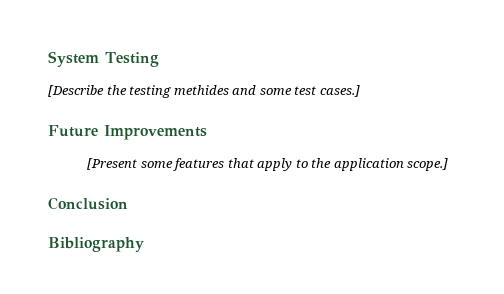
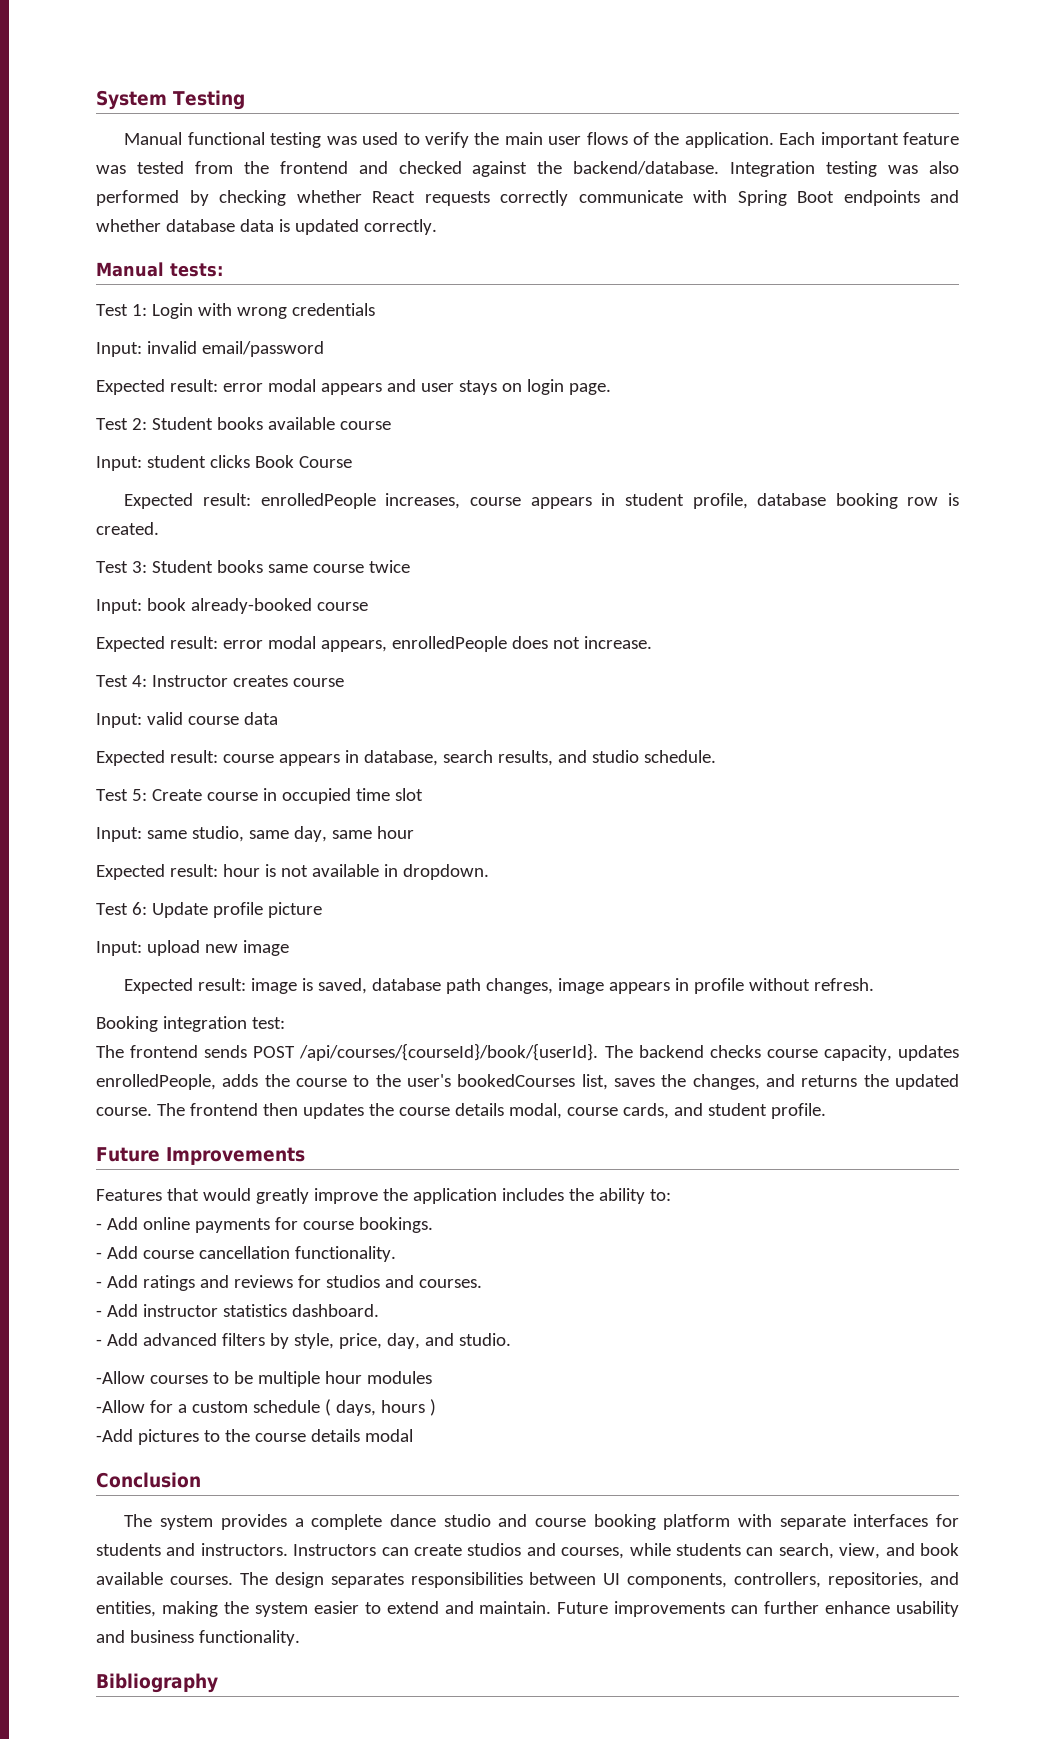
- [Describe the testing methides and some test cases.]
+ Manual functional testing was used to verify the main user flows of the application. Each important feature was tested from the frontend and checked against the backend/database. Integration testing was also performed by checking whether React requests correctly communicate with Spring Boot endpoints and whether database data is updated correctly.
+ Manual tests:
+ Test 1: Login with wrong credentials
+ Input: invalid email/password
+ Expected result: error modal appears and user stays on login page.
+ Test 2: Student books available course
+ Input: student clicks Book Course
+ Expected result: enrolledPeople increases, course appears in student profile, database booking row is created.
+ Test 3: Student books same course twice
+ Input: book already-booked course
+ Expected result: error modal appears, enrolledPeople does not increase.
+ Test 4: Instructor creates course
+ Input: valid course data
+ Expected result: course appears in database, search results, and studio schedule.
+ Test 5: Create course in occupied time slot
+ Input: same studio, same day, same hour
+ Expected result: hour is not available in dropdown.
+ Test 6: Update profile picture
+ Input: upload new image
+ Expected result: image is saved, database path changes, image appears in profile without refresh.
+ Booking integration test:
+ The frontend sends POST /api/courses/{courseId}/book/{userId}. The backend checks course capacity, updates enrolledPeople, adds the course to the user's bookedCourses list, saves the changes, and returns the updated course. The frontend then updates the course details modal, course cards, and student profile.
  Future Improvements
- [Present some features that apply to the application scope.]
+ Features that would greatly improve the application includes the ability to:
+ - Add online payments for course bookings.
+ - Add course cancellation functionality.
+ - Add ratings and reviews for studios and courses.
+ - Add instructor statistics dashboard.
+ - Add advanced filters by style, price, day, and studio.
+ -Allow courses to be multiple hour modules
+ -Allow for a custom schedule ( days, hours )
+ -Add pictures to the course details modal
  Conclusion
+ The system provides a complete dance studio and course booking platform with separate interfaces for students and instructors. Instructors can create studios and courses, while students can search, view, and book available courses. The design separates responsibilities between UI components, controllers, repositories, and entities, making the system easier to extend and maintain. Future improvements can further enhance usability and business functionality.

